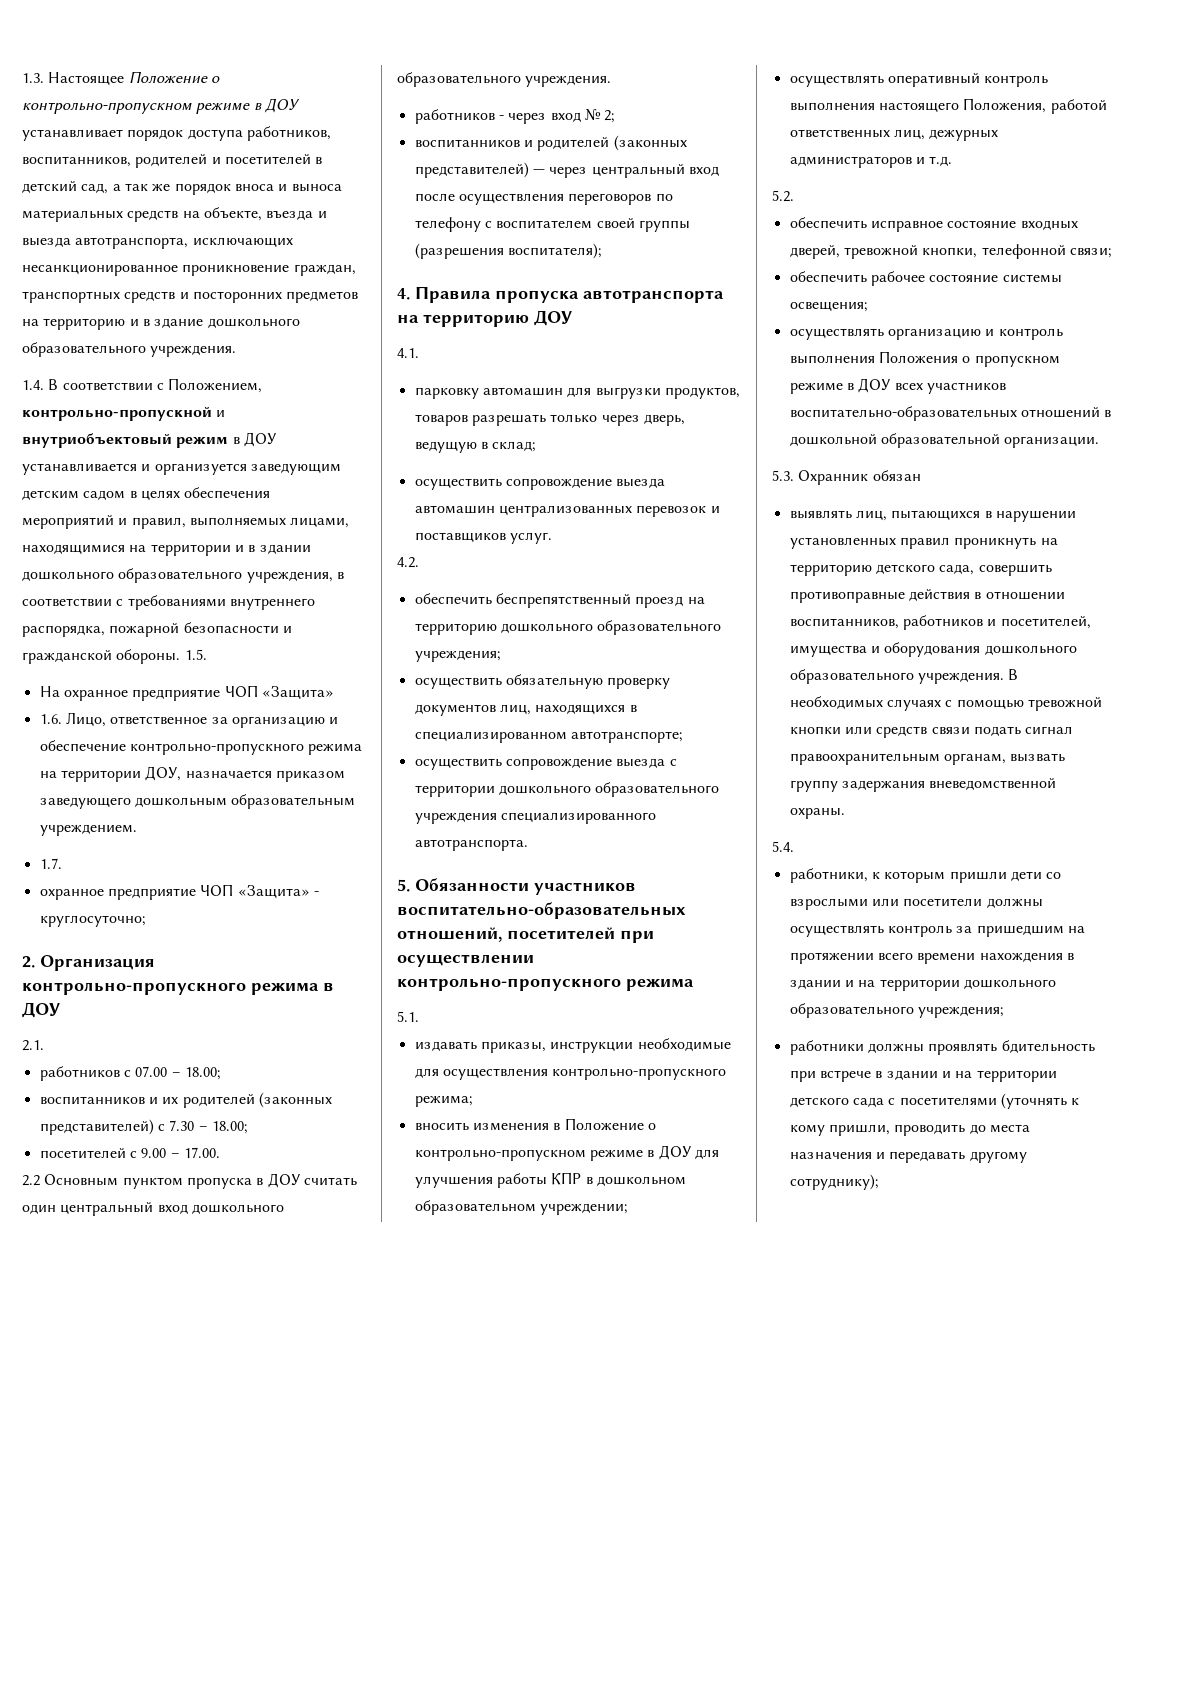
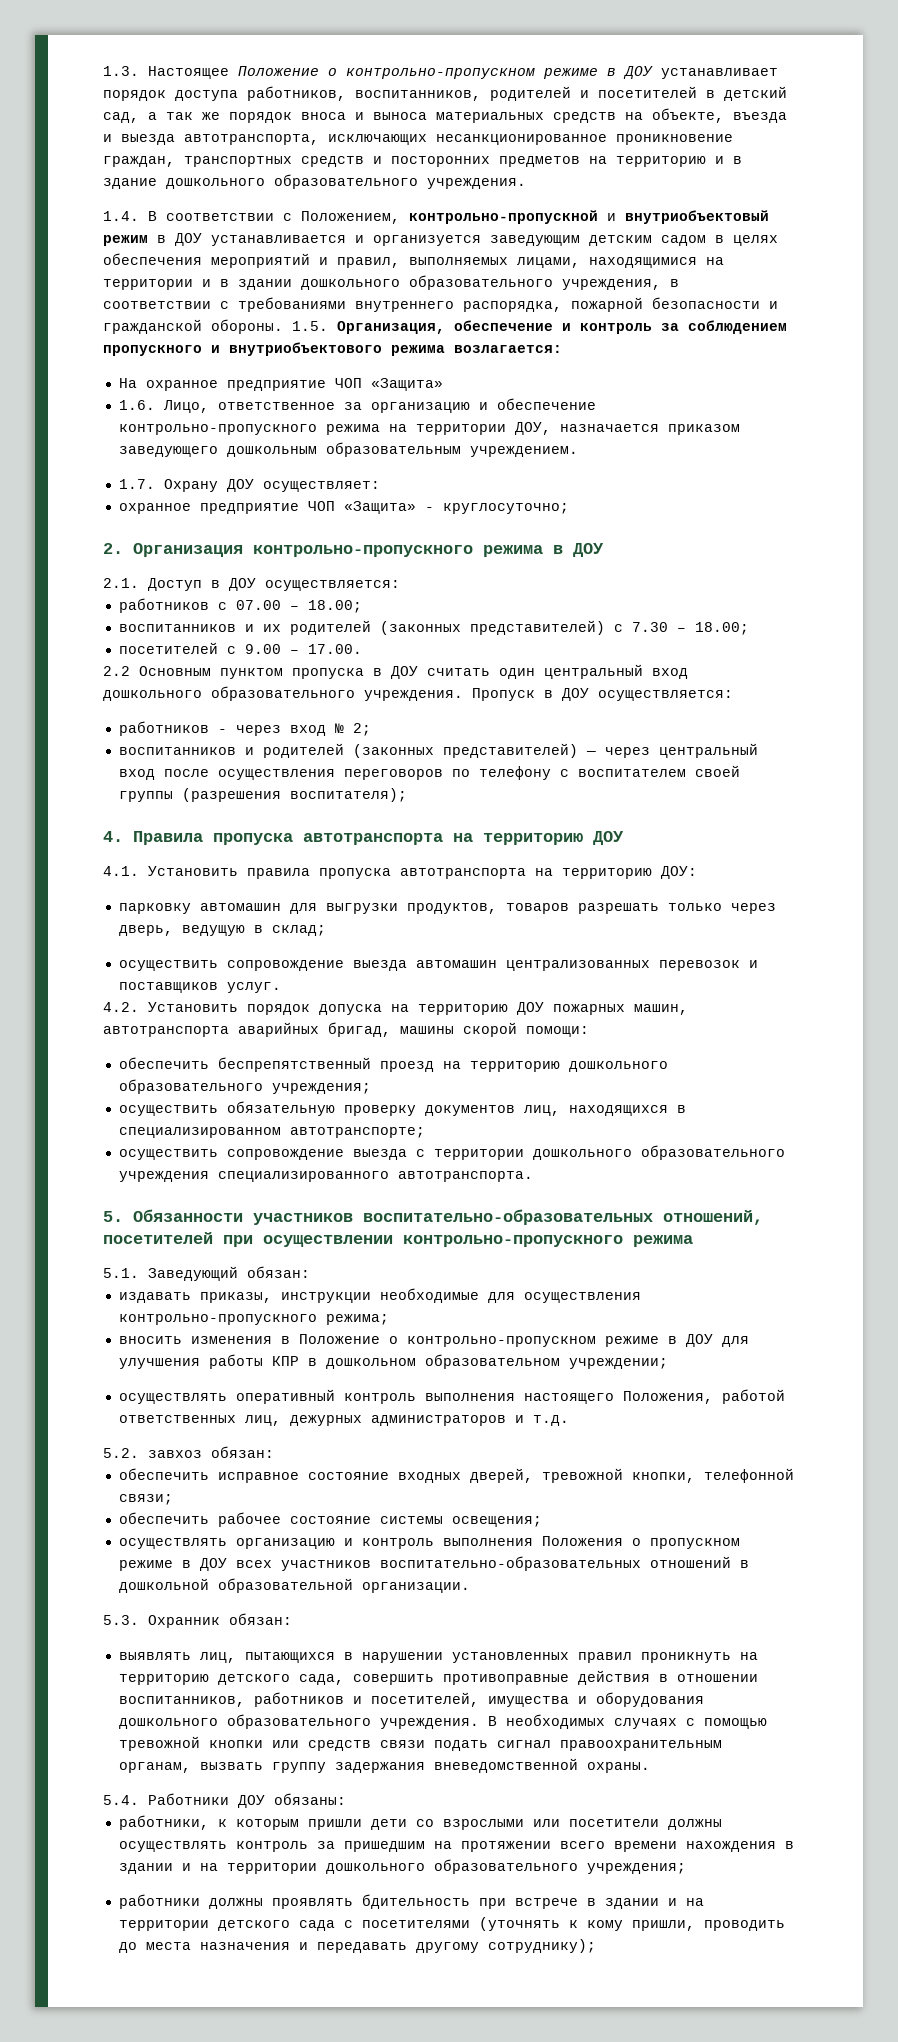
- 1.5.
+ 1.5. Организация, обеспечение и контроль за соблюдением пропускного и внутриобъектового режима возлагается:
- 1.7.
+ 1.7. Охрану ДОУ осуществляет:
- 2.1.
+ 2.1. Доступ в ДОУ осуществляется:
+ Пропуск в ДОУ осуществляется:
- 4.1.
+ 4.1. Установить правила пропуска автотранспорта на территорию ДОУ:
- 4.2.
+ 4.2. Установить порядок допуска на территорию ДОУ пожарных машин, автотранспорта аварийных бригад, машины скорой помощи:
- 5.1.
+ 5.1. Заведующий обязан:
- 5.2.
+ 5.2. завхоз обязан:
- 5.3. Охранник обязан
+ 5.3. Охранник обязан:
- 5.4.
+ 5.4. Работники ДОУ обязаны:

